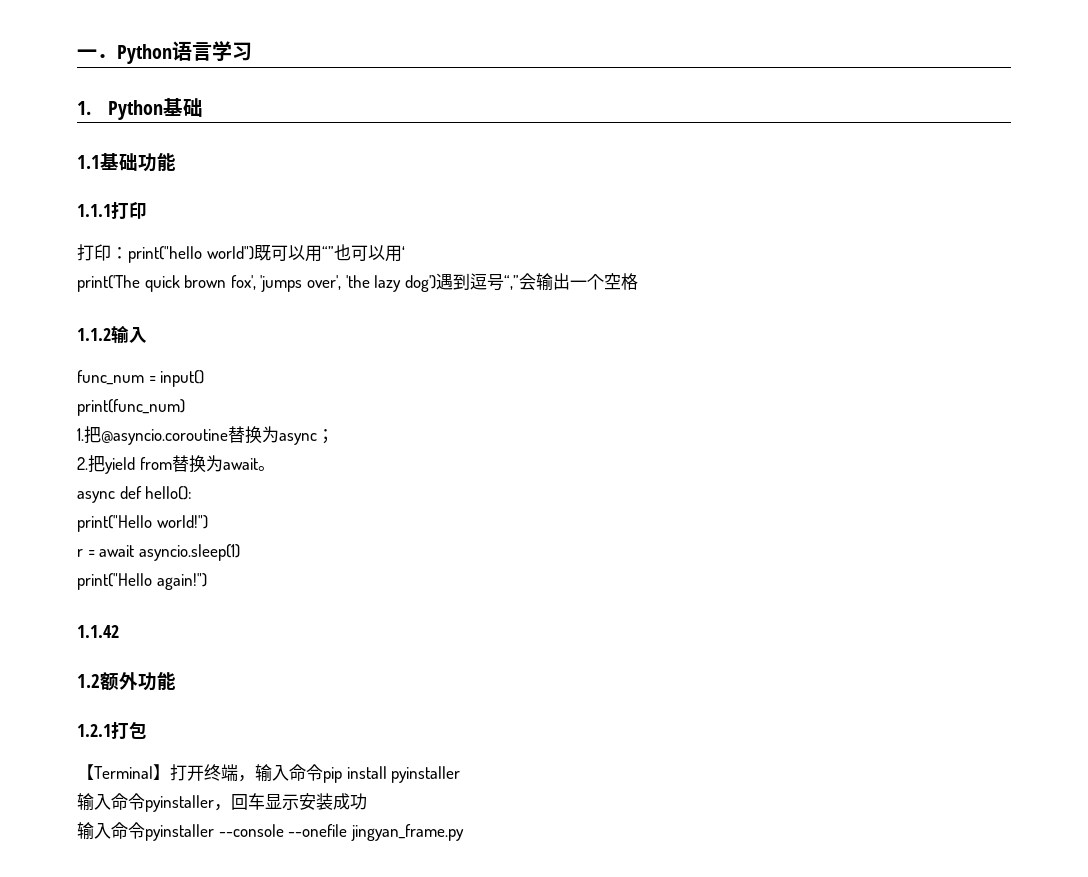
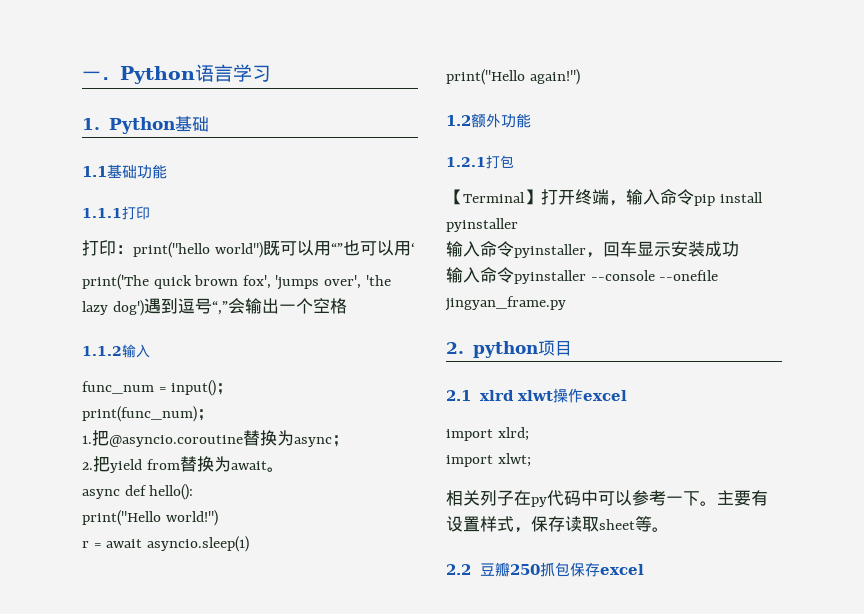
- func_num = input()
+ func_num = input()；
- print(func_num)
+ print(func_num)；
- 1.1.42
+ 2. python项目
+ 2.1 xlrd xlwt操作excel
+ import xlrd;
+ import xlwt;
+ 相关列子在py代码中可以参考一下。主要有设置样式，保存读取sheet等。
+ 2.2豆瓣250抓包保存excel

